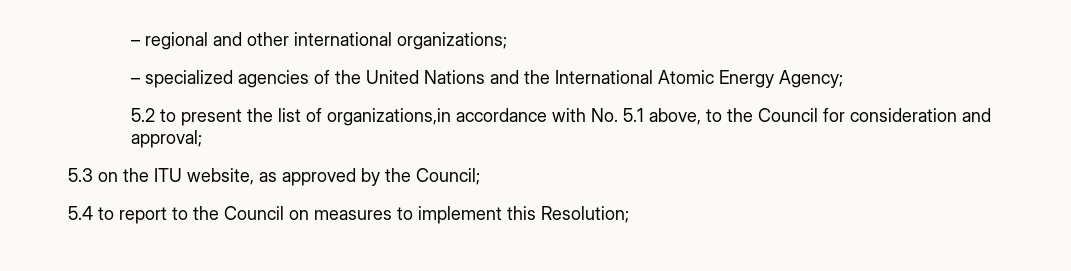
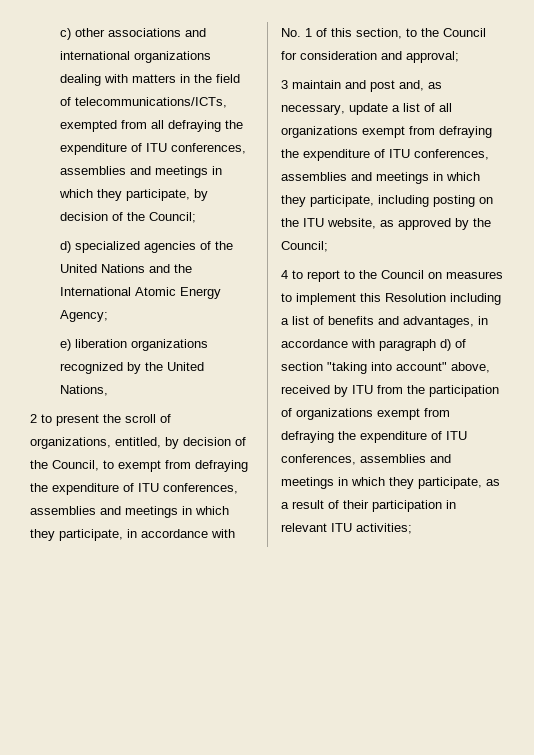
- – regional and other international organizations;
- – specialized agencies of the United Nations and the International Atomic Energy Agency;
+ c) other associations and international organizations dealing with matters in the field of telecommunications/ICTs, exempted from all defraying the expenditure of ITU conferences, assemblies and meetings in which they participate, by decision of the Council;
+ d) specialized agencies of the United Nations and the International Atomic Energy Agency;
- 5.2 to present the list of organizations,in accordance with No. 5.1 above, to the Council for consideration and approval;
+ e) liberation organizations recognized by the United Nations,
+ 2 to present the scroll of organizations, entitled, by decision of the Council, to exempt from defraying the expenditure of ITU conferences, assemblies and meetings in which they participate, in accordance with No. 1 of this section, to the Council for consideration and approval;
- 5.3 on the ITU website, as approved by the Council;
+ 3 maintain and post and, as necessary, update a list of all organizations exempt from defraying the expenditure of ITU conferences, assemblies and meetings in which they participate, including posting on the ITU website, as approved by the Council;
- 5.4 to report to the Council on measures to implement this Resolution;
+ 4 to report to the Council on measures to implement this Resolution including a list of benefits and advantages, in accordance with paragraph d) of section "taking into account" above, received by ITU from the participation of organizations exempt from defraying the expenditure of ITU conferences, assemblies and meetings in which they participate, as a result of their participation in relevant ITU activities;

